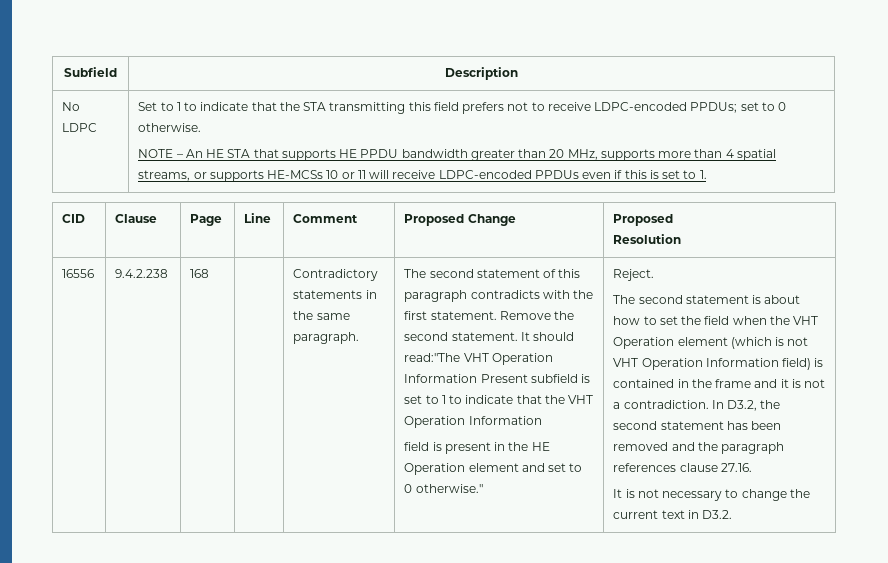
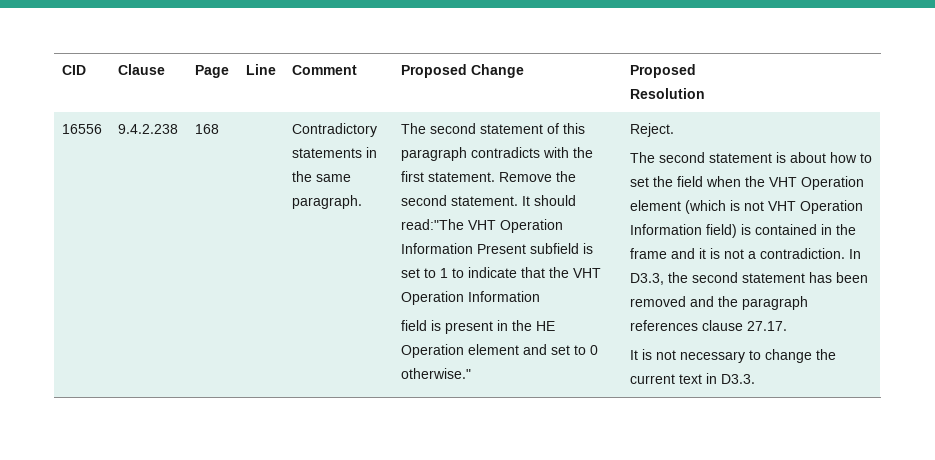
- Subfield | Description
- No LDPC | Set to 1 to indicate that the STA transmitting this field prefers not to receive LDPC-encoded PPDUs; set to 0 otherwise.
- NOTE – An HE STA that supports HE PPDU bandwidth greater than 20 MHz, supports more than 4 spatial streams, or supports HE-MCSs 10 or 11 will receive LDPC-encoded PPDUs even if this is set to 1.
- In D3.2, the second statement has been removed and the paragraph references clause 27.16.
+ In D3.3, the second statement has been removed and the paragraph references clause 27.17.
- It is not necessary to change the current text in D3.2.
+ It is not necessary to change the current text in D3.3.

